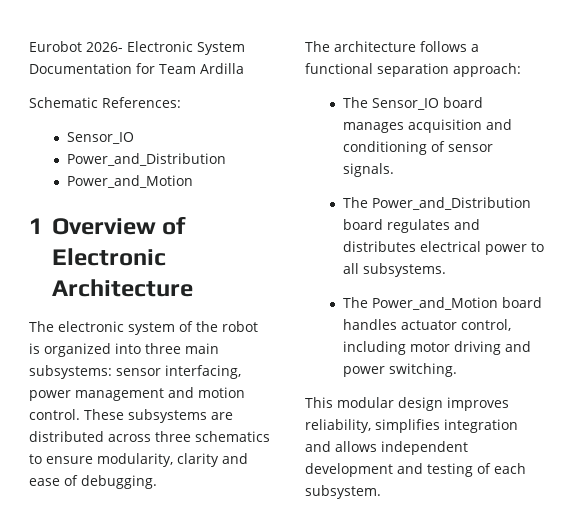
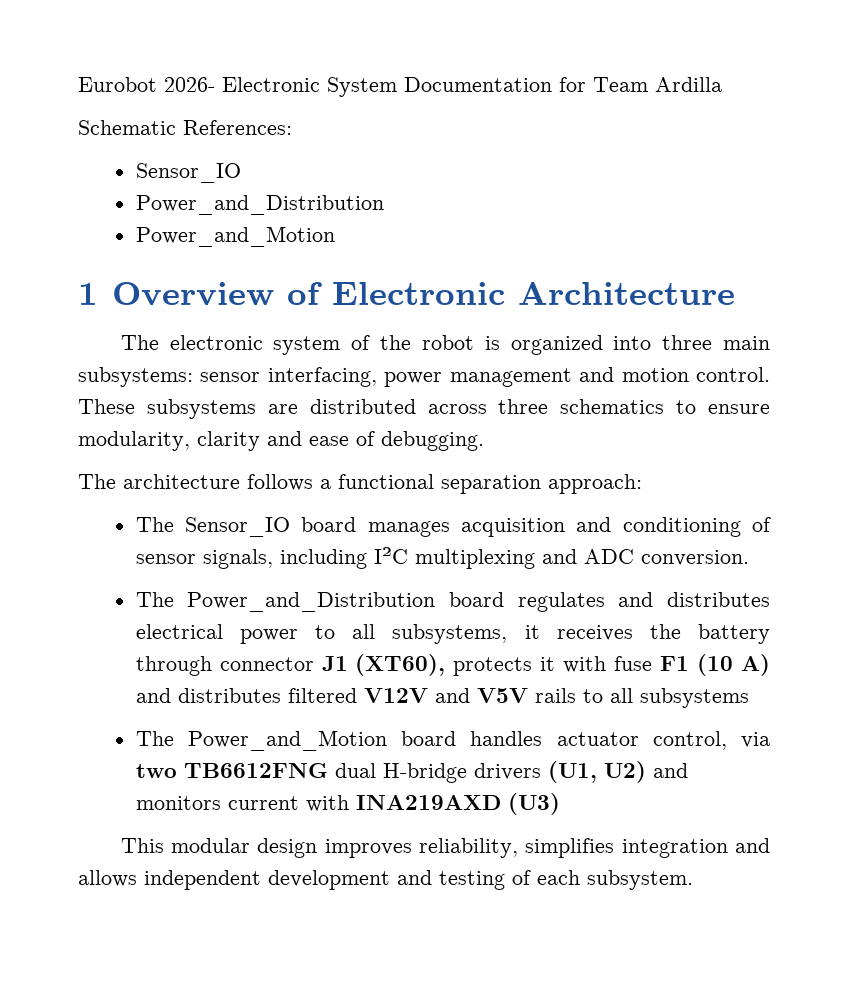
- The Sensor_IO board manages acquisition and conditioning of sensor signals.
+ The Sensor_IO board manages acquisition and conditioning of sensor signals, including I²C multiplexing and ADC conversion.
- The Power_and_Distribution board regulates and distributes electrical power to all subsystems.
+ The Power_and_Distribution board regulates and distributes electrical power to all subsystems, it receives the battery through connector J1 (XT60), protects it with fuse F1 (10 A) and distributes filtered V12V and V5V rails to all subsystems
- The Power_and_Motion board handles actuator control, including motor driving and power switching.
+ The Power_and_Motion board handles actuator control, via two TB6612FNG dual H-bridge drivers (U1, U2) and monitors current with INA219AXD (U3)

